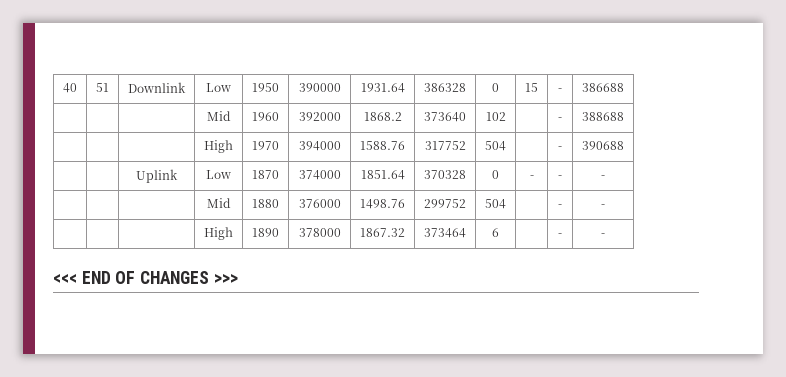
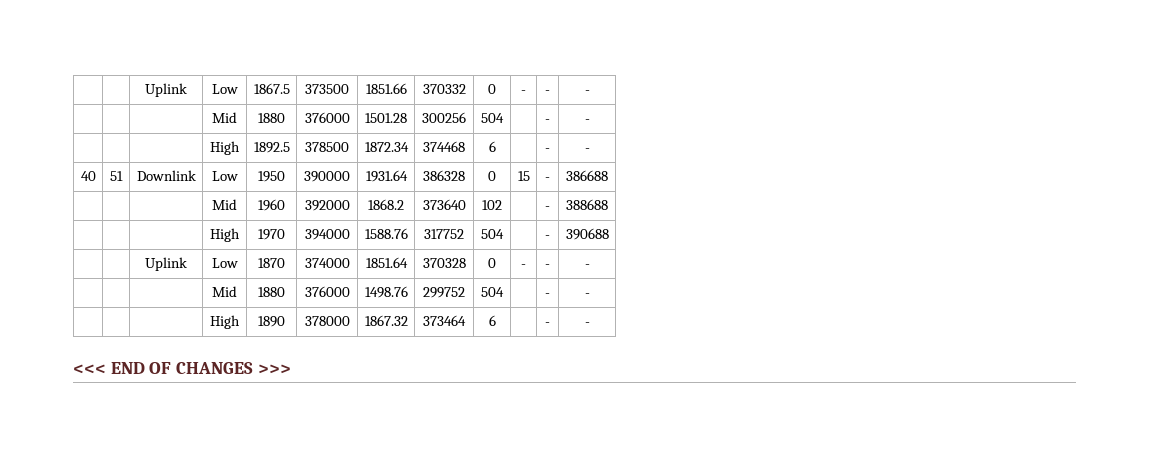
+ | | Uplink | Low | 1867.5 | 373500 | 1851.66 | 370332 | 0 | - | - | -
+ | | | Mid | 1880 | 376000 | 1501.28 | 300256 | 504 | | - | -
+ | | | High | 1892.5 | 378500 | 1872.34 | 374468 | 6 | | - | -

